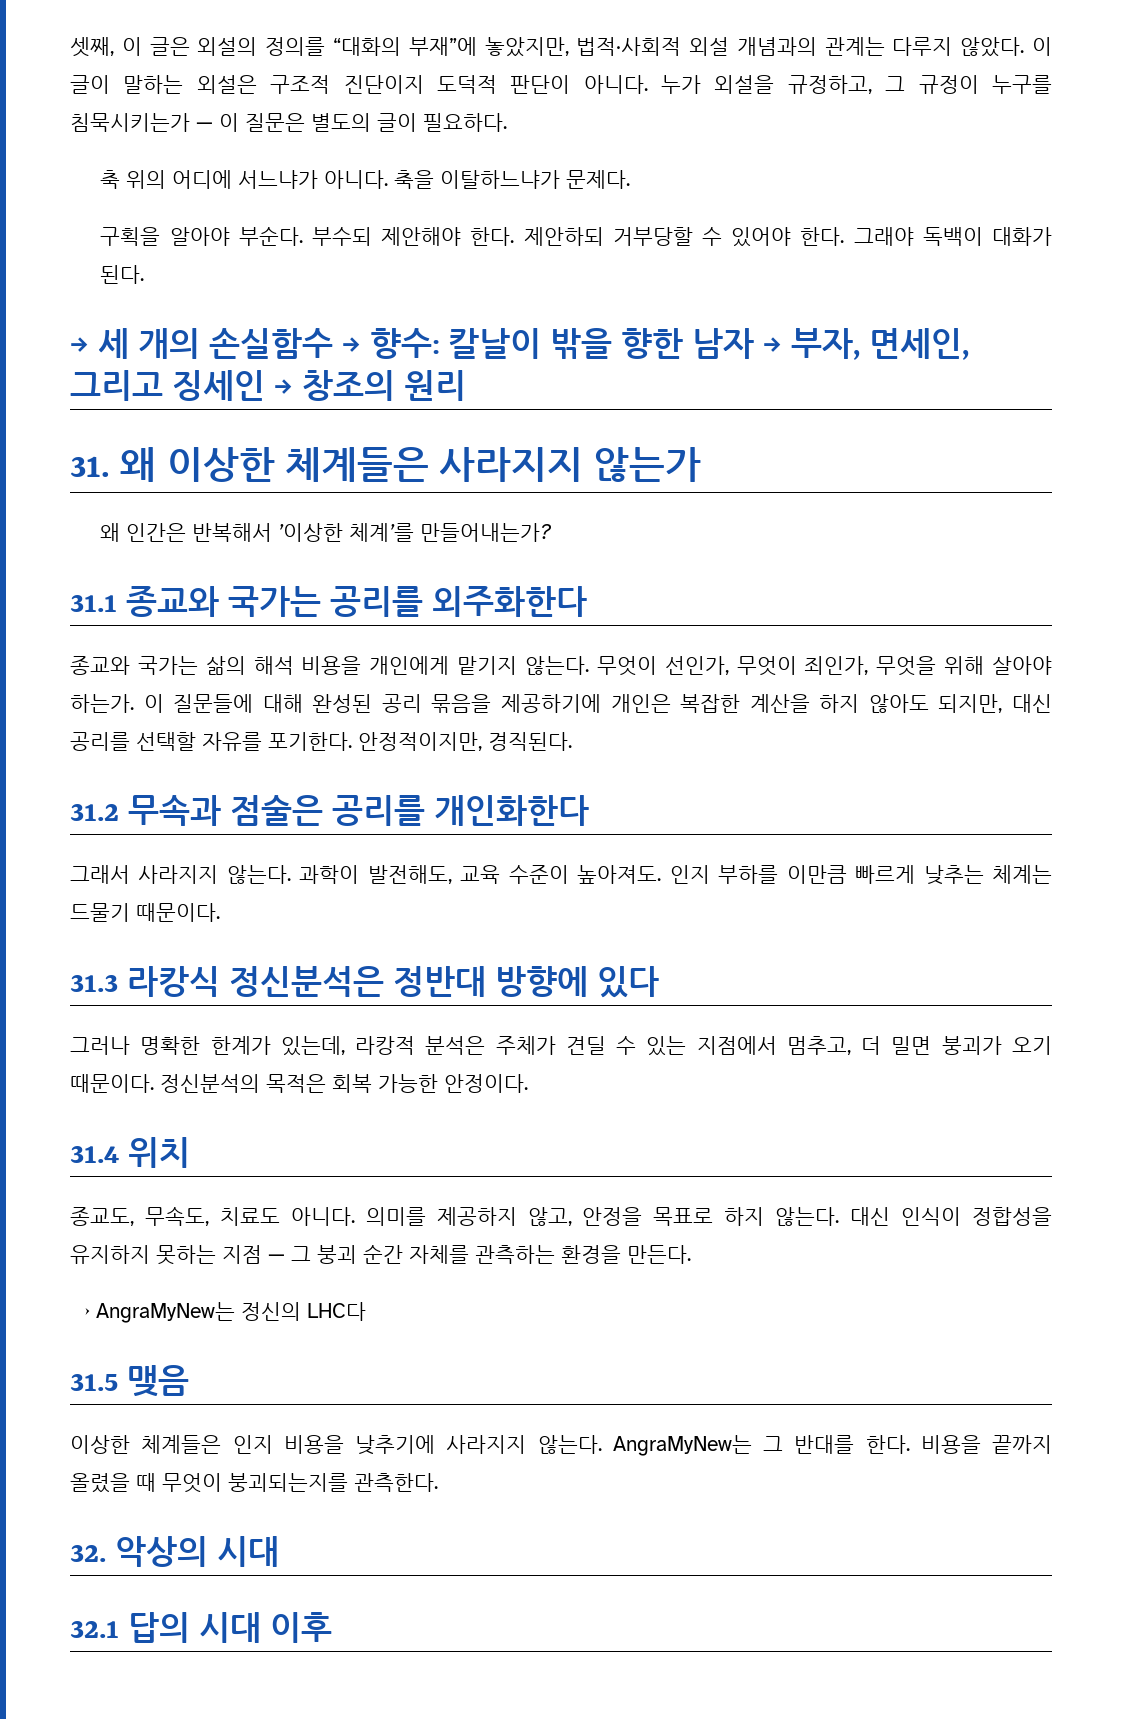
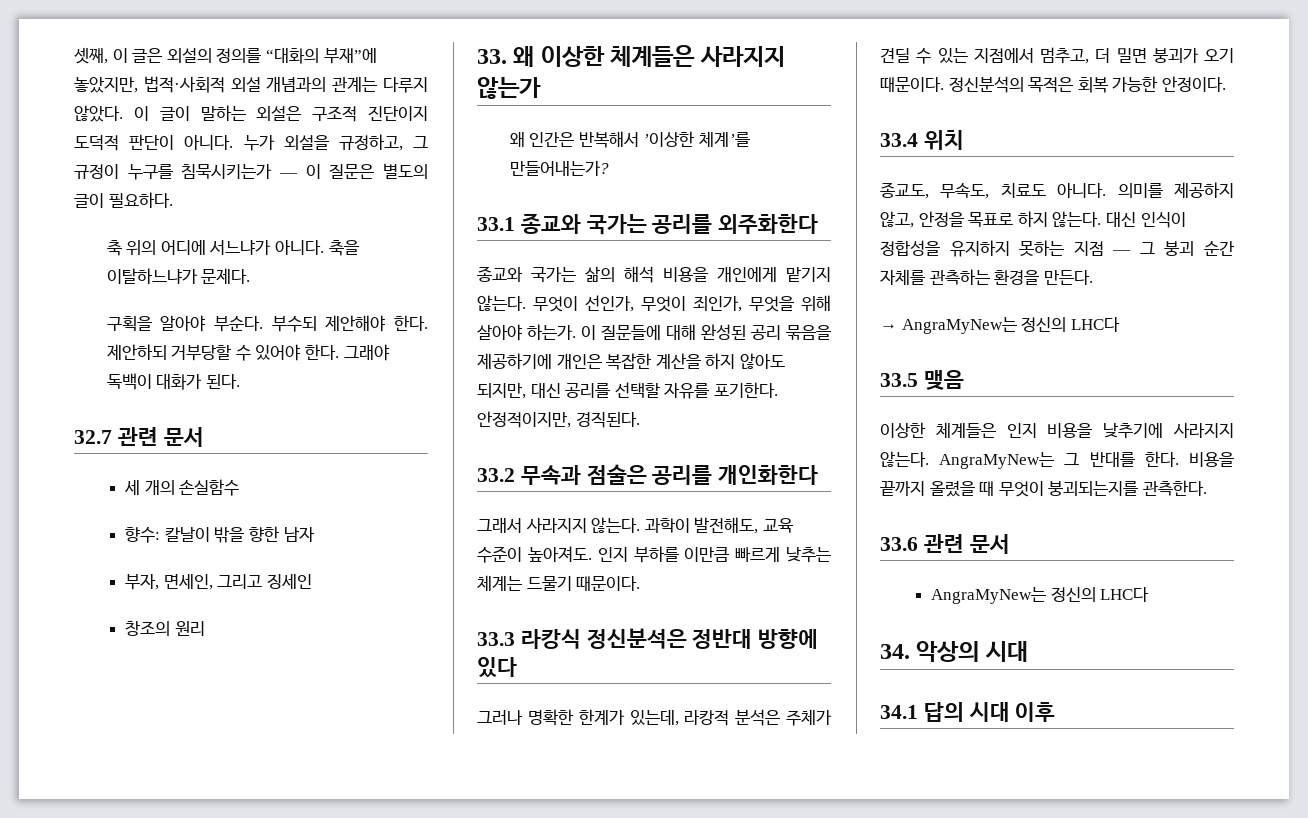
- → 세 개의 손실함수 → 향수: 칼날이 밖을 향한 남자 → 부자, 면세인, 그리고 징세인 → 창조의 원리
+ 32.7 관련 문서
+ 세 개의 손실함수
+ 향수: 칼날이 밖을 향한 남자
+ 부자, 면세인, 그리고 징세인
+ 창조의 원리
- 31. 왜 이상한 체계들은 사라지지 않는가
+ 33. 왜 이상한 체계들은 사라지지 않는가
- 31.1 종교와 국가는 공리를 외주화한다
+ 33.1 종교와 국가는 공리를 외주화한다
- 31.2 무속과 점술은 공리를 개인화한다
+ 33.2 무속과 점술은 공리를 개인화한다
- 31.3 라캉식 정신분석은 정반대 방향에 있다
+ 33.3 라캉식 정신분석은 정반대 방향에 있다
- 31.4 위치
+ 33.4 위치
- 31.5 맺음
+ 33.5 맺음
- 32. 악상의 시대
+ 33.6 관련 문서
+ AngraMyNew는 정신의 LHC다
+ 34. 악상의 시대
- 32.1 답의 시대 이후
+ 34.1 답의 시대 이후

